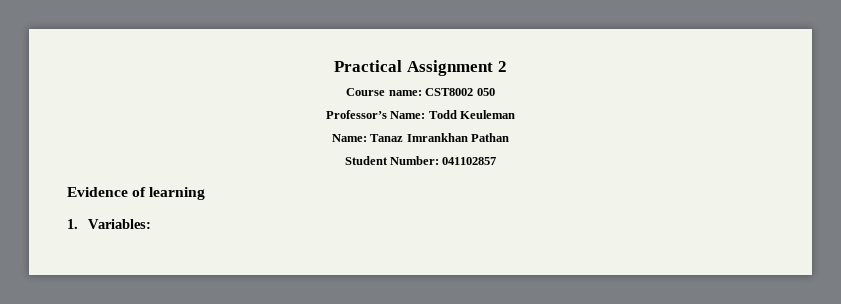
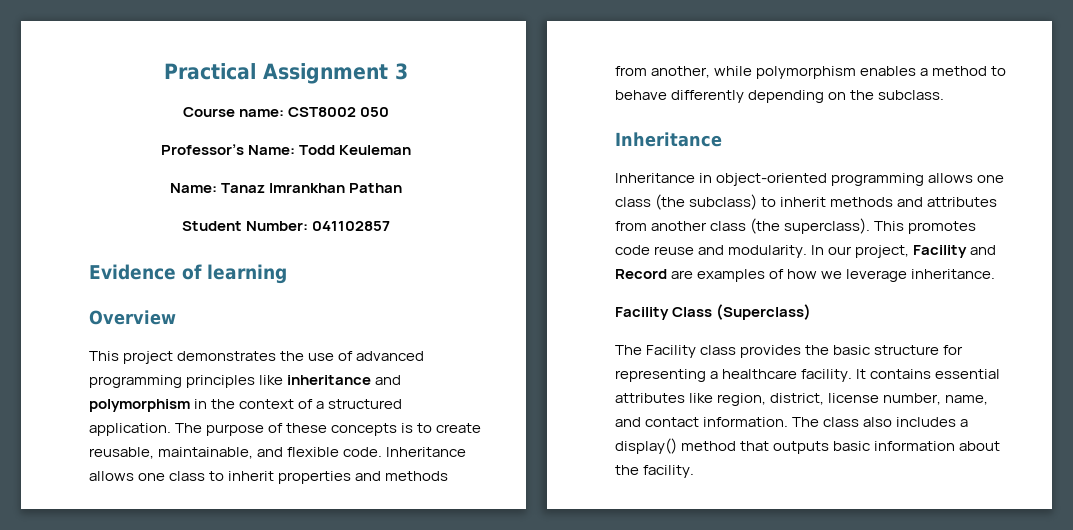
- Practical Assignment 2
+ Practical Assignment 3
- 1. Variables:
+ Overview
+ This project demonstrates the use of advanced programming principles like inheritance and polymorphism in the context of a structured application. The purpose of these concepts is to create reusable, maintainable, and flexible code. Inheritance allows one class to inherit properties and methods from another, while polymorphism enables a method to behave differently depending on the subclass.
+ Inheritance
+ Inheritance in object-oriented programming allows one class (the subclass) to inherit methods and attributes from another class (the superclass). This promotes code reuse and modularity. In our project, Facility and Record are examples of how we leverage inheritance.
+ Facility Class (Superclass)
+ The Facility class provides the basic structure for representing a healthcare facility. It contains essential attributes like region, district, license number, name, and contact information. The class also includes a display() method that outputs basic information about the facility.

